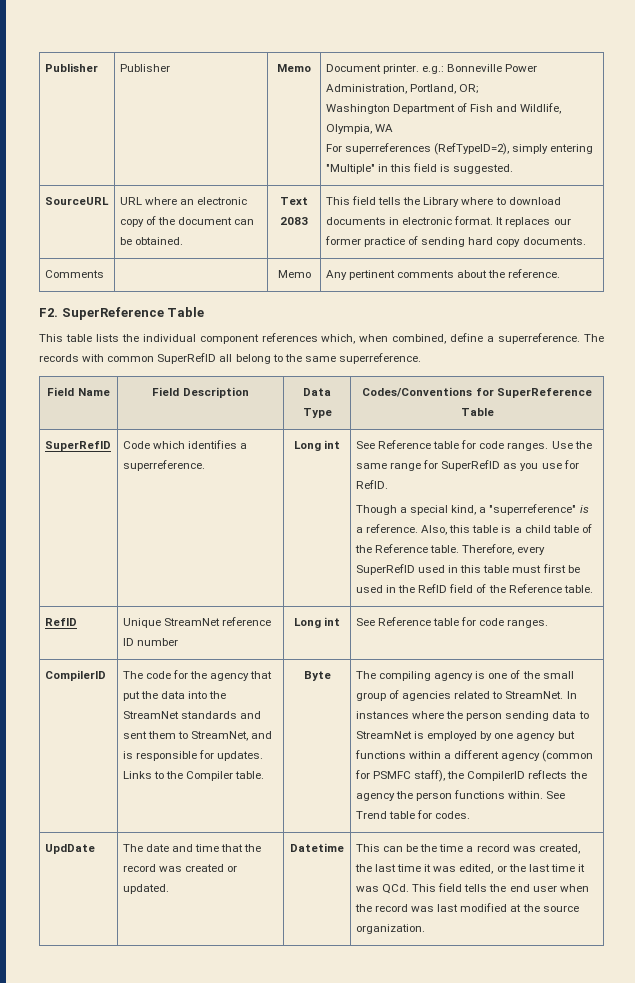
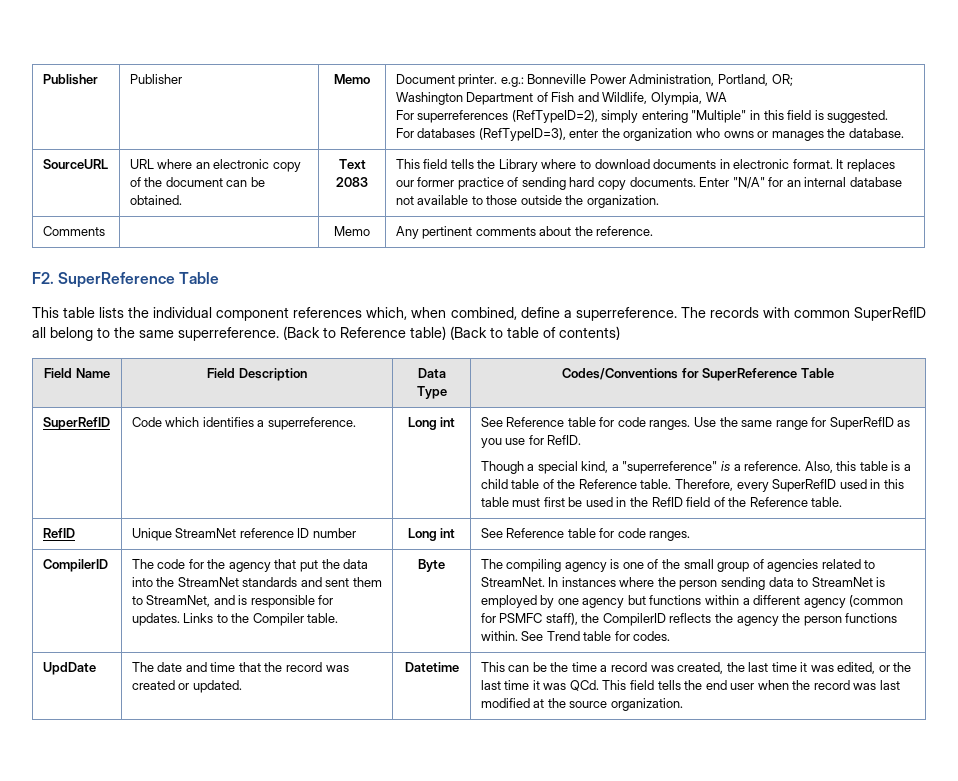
+ For databases (RefTypeID=3), enter the organization who owns or manages the database.
+ Enter "N/A" for an internal database not available to those outside the organization.
+ (Back to Reference table) (Back to table of contents)

